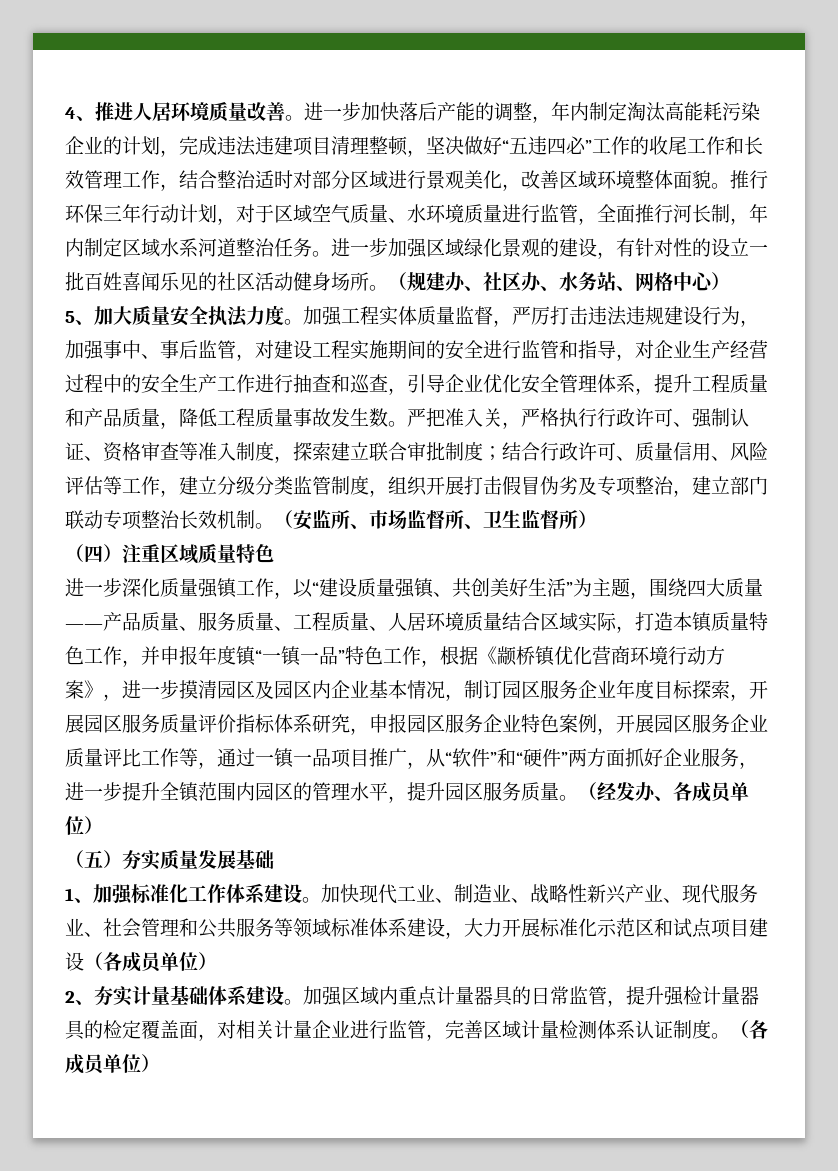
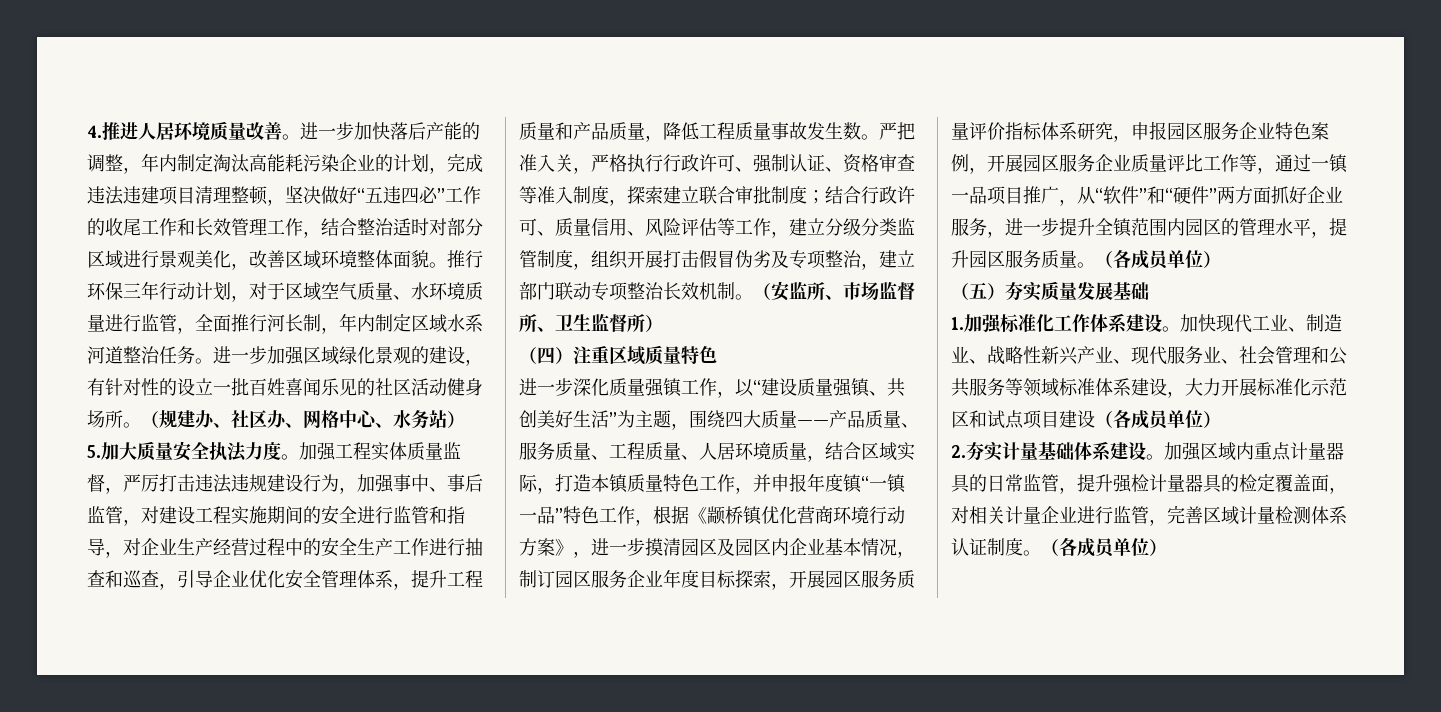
- 4、推进人居环境质量改善。
+ 4.推进人居环境质量改善。
- （规建办、社区办、水务站、网格中心）
- 5、加大质量安全执法力度。
+ （规建办、社区办、网格中心、水务站）
+ 5.加大质量安全执法力度。
- 进一步深化质量强镇工作，以“建设质量强镇、共创美好生活”为主题，围绕四大质量——产品质量、服务质量、工程质量、人居环境质量结合区域实际，打造本镇质量特色工作，并申报年度镇“一镇一品”特色工作，根据《颛桥镇优化营商环境行动方案》，进一步摸清园区及园区内企业基本情况，制订园区服务企业年度目标探索，开展园区服务质量评价指标体系研究，申报园区服务企业特色案例，开展园区服务企业质量评比工作等，通过一镇一品项目推广，从“软件”和“硬件”两方面抓好企业服务，进一步提升全镇范围内园区的管理水平，提升园区服务质量。（经发办、各成员单位）
+ 进一步深化质量强镇工作，以“建设质量强镇、共创美好生活”为主题，围绕四大质量——产品质量、服务质量、工程质量、人居环境质量，结合区域实际，打造本镇质量特色工作，并申报年度镇“一镇一品”特色工作，根据《颛桥镇优化营商环境行动方案》，进一步摸清园区及园区内企业基本情况，制订园区服务企业年度目标探索，开展园区服务质量评价指标体系研究，申报园区服务企业特色案例，开展园区服务企业质量评比工作等，通过一镇一品项目推广，从“软件”和“硬件”两方面抓好企业服务，进一步提升全镇范围内园区的管理水平，提升园区服务质量。（各成员单位）
- 1、加强标准化工作体系建设。
+ 1.加强标准化工作体系建设。
- 2、夯实计量基础体系建设。
+ 2.夯实计量基础体系建设。

